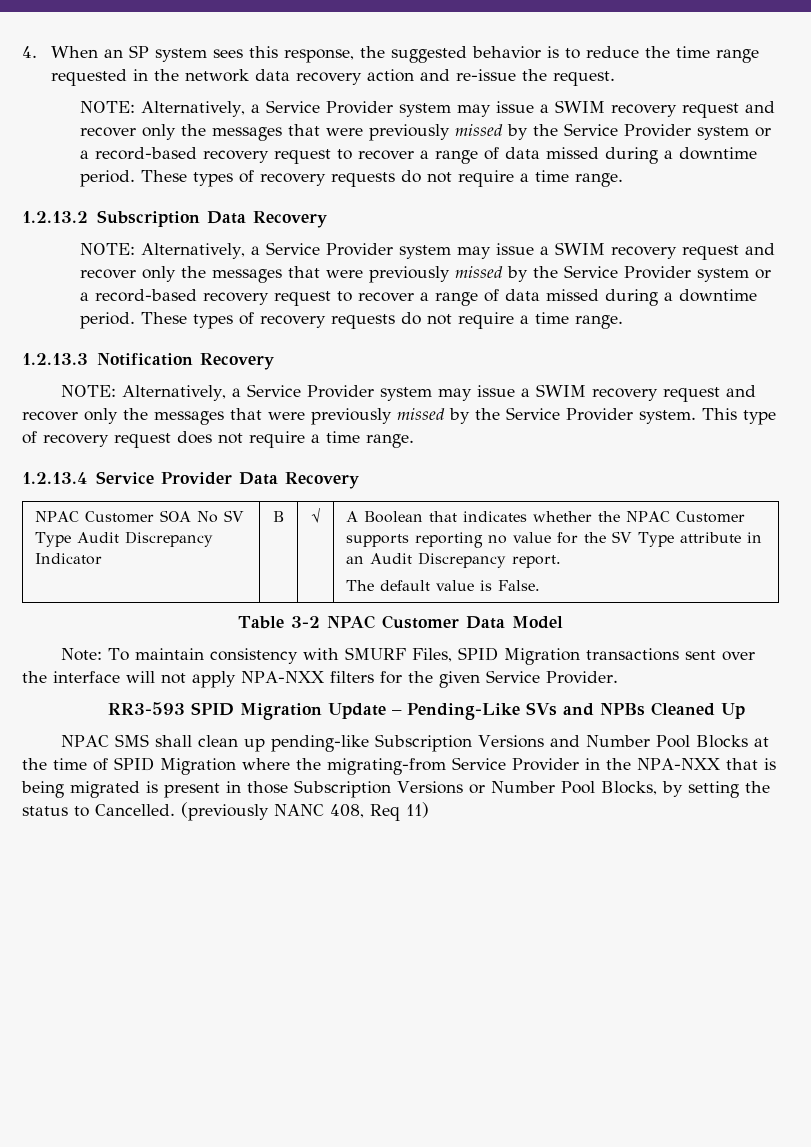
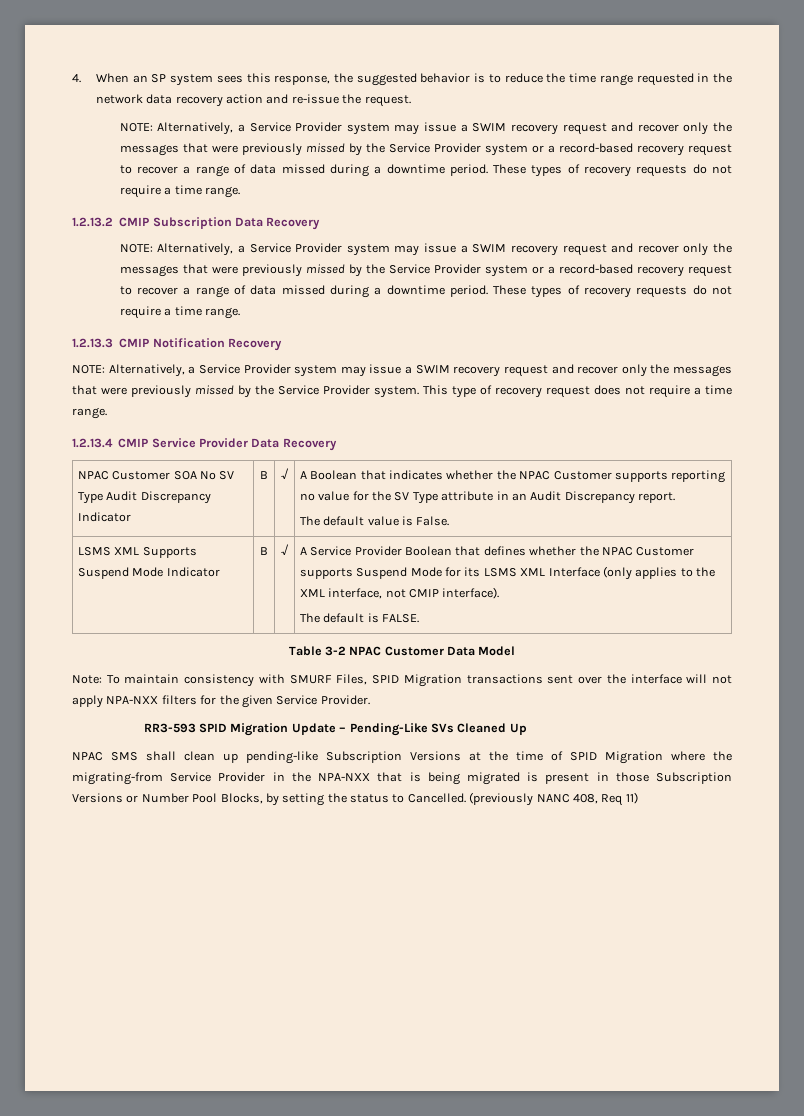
- 1.2.13.2 Subscription Data Recovery
+ 1.2.13.2 CMIP Subscription Data Recovery
- 1.2.13.3 Notification Recovery
+ 1.2.13.3 CMIP Notification Recovery
- 1.2.13.4 Service Provider Data Recovery
+ 1.2.13.4 CMIP Service Provider Data Recovery
+ LSMS XML Supports Suspend Mode Indicator | B | √ | A Service Provider Boolean that defines whether the NPAC Customer supports Suspend Mode for its LSMS XML Interface (only applies to the XML interface, not CMIP interface).
+ The default is FALSE.
- RR3-593 SPID Migration Update – Pending-Like SVs and NPBs Cleaned Up
+ RR3-593 SPID Migration Update – Pending-Like SVs Cleaned Up
- NPAC SMS shall clean up pending-like Subscription Versions and Number Pool Blocks at the time of SPID Migration where the migrating-from Service Provider in the NPA-NXX that is being migrated is present in those Subscription Versions or Number Pool Blocks, by setting the status to Cancelled.
+ NPAC SMS shall clean up pending-like Subscription Versions at the time of SPID Migration where the migrating-from Service Provider in the NPA-NXX that is being migrated is present in those Subscription Versions or Number Pool Blocks, by setting the status to Cancelled.

